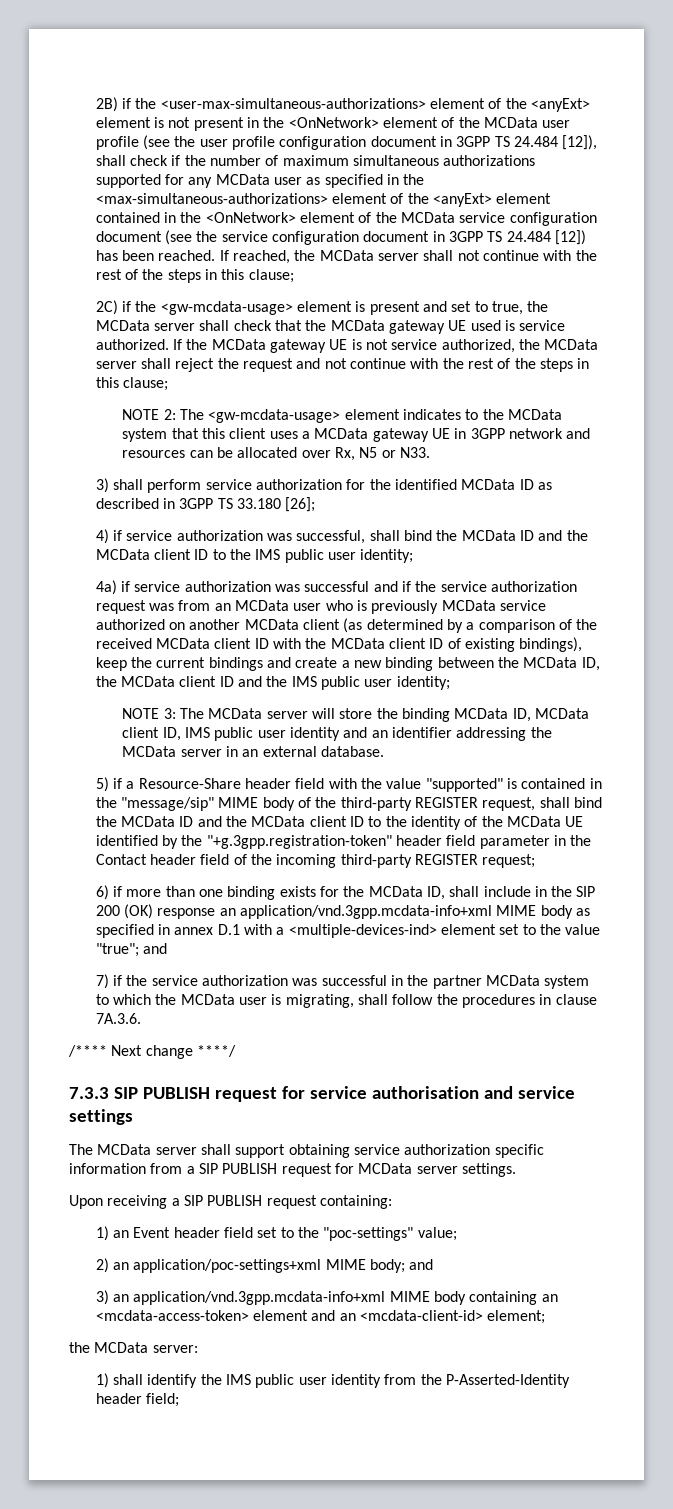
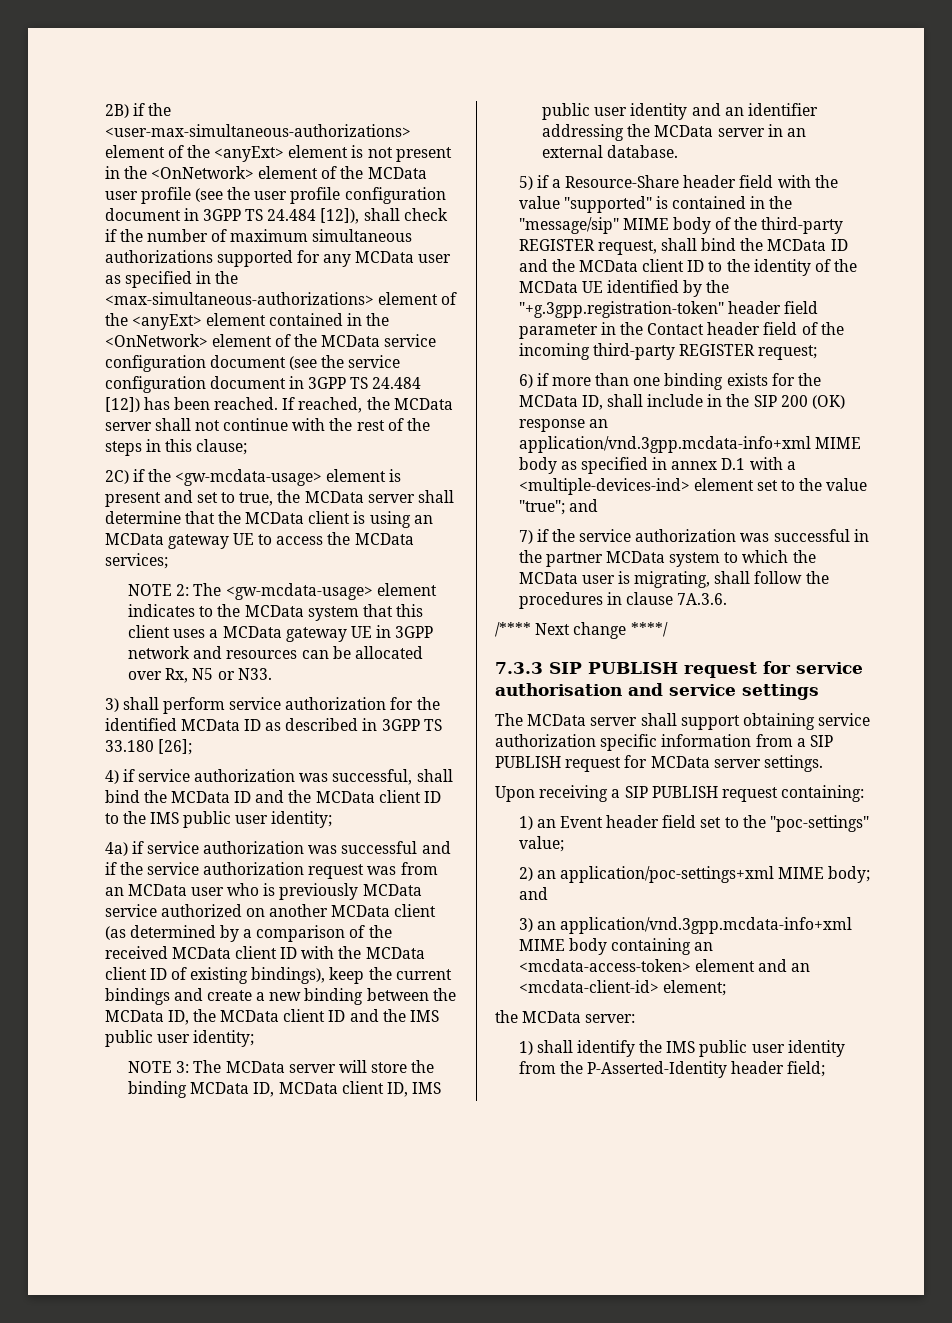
- 2C) if the <gw-mcdata-usage> element is present and set to true, the MCData server shall check that the MCData gateway UE used is service authorized. If the MCData gateway UE is not service authorized, the MCData server shall reject the request and not continue with the rest of the steps in this clause;
+ 2C) if the <gw-mcdata-usage> element is present and set to true, the MCData server shall determine that the MCData client is using an MCData gateway UE to access the MCData services;

